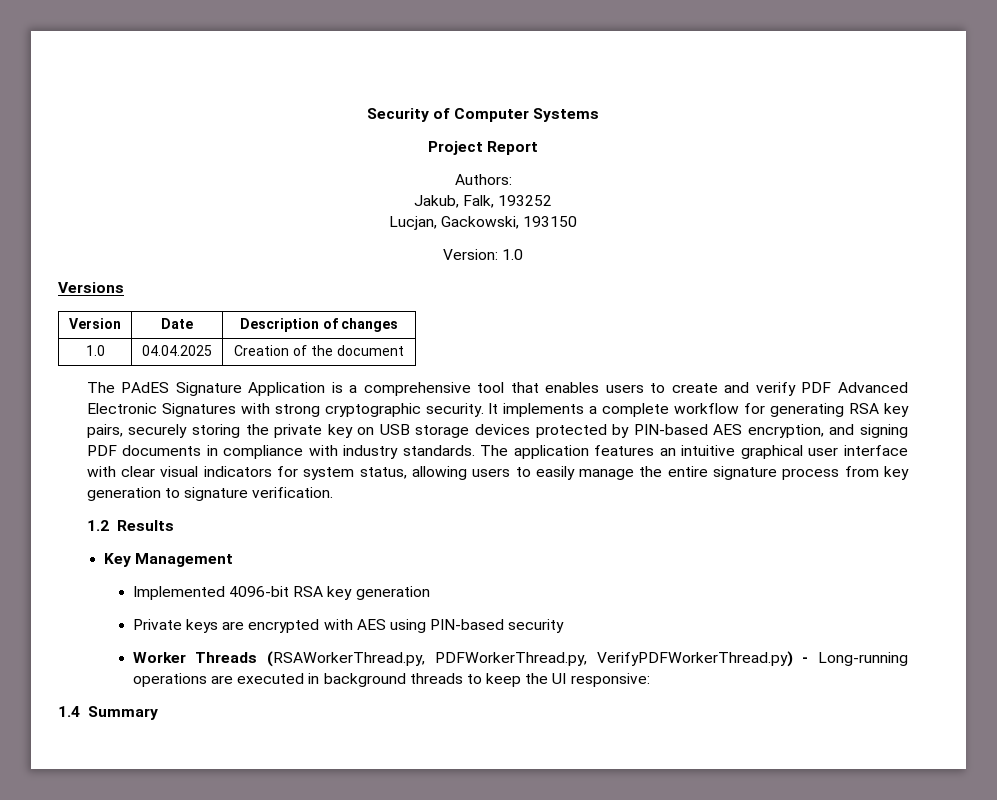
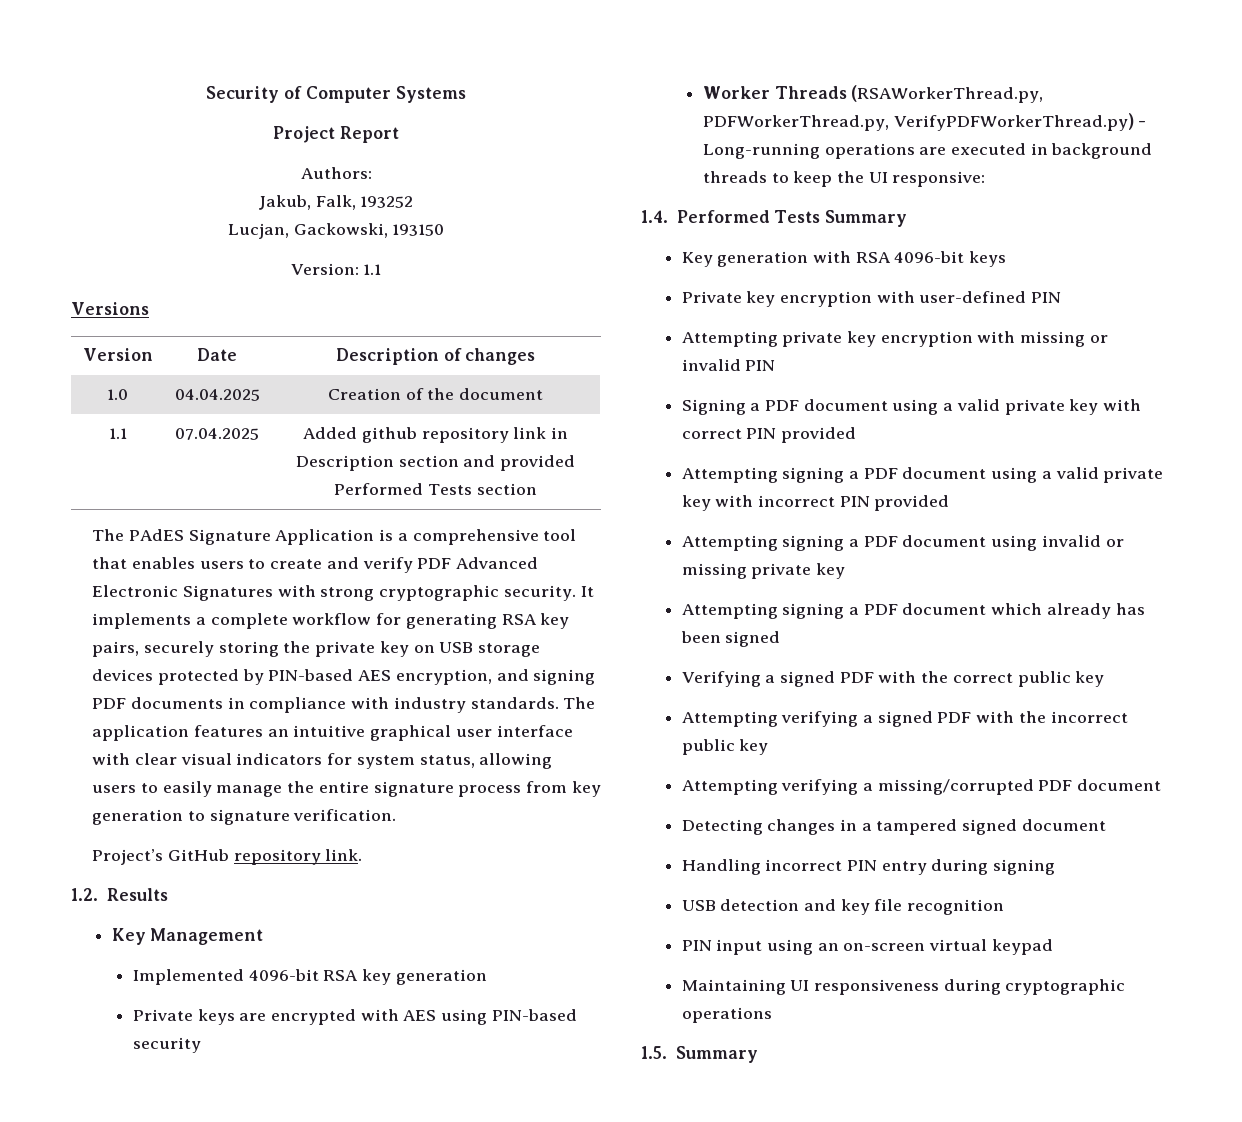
- Version: 1.0
+ Version: 1.1
+ 1.1 | 07.04.2025 | Added github repository link in Description section and provided Performed Tests section
- 1.2 Results
+ Project’s GitHub repository link.
+ 1.2. Results
- 1.4 Summary
+ 1.4. Performed Tests Summary
+ Key generation with RSA 4096-bit keys
+ Private key encryption with user-defined PIN
+ Attempting private key encryption with missing or invalid PIN
+ Signing a PDF document using a valid private key with correct PIN provided
+ Attempting signing a PDF document using a valid private key with incorrect PIN provided
+ Attempting signing a PDF document using invalid or missing private key
+ Attempting signing a PDF document which already has been signed
+ Verifying a signed PDF with the correct public key
+ Attempting verifying a signed PDF with the incorrect public key
+ Attempting verifying a missing/corrupted PDF document
+ Detecting changes in a tampered signed document
+ Handling incorrect PIN entry during signing
+ USB detection and key file recognition
+ PIN input using an on-screen virtual keypad
+ Maintaining UI responsiveness during cryptographic operations
+ 1.5. Summary

